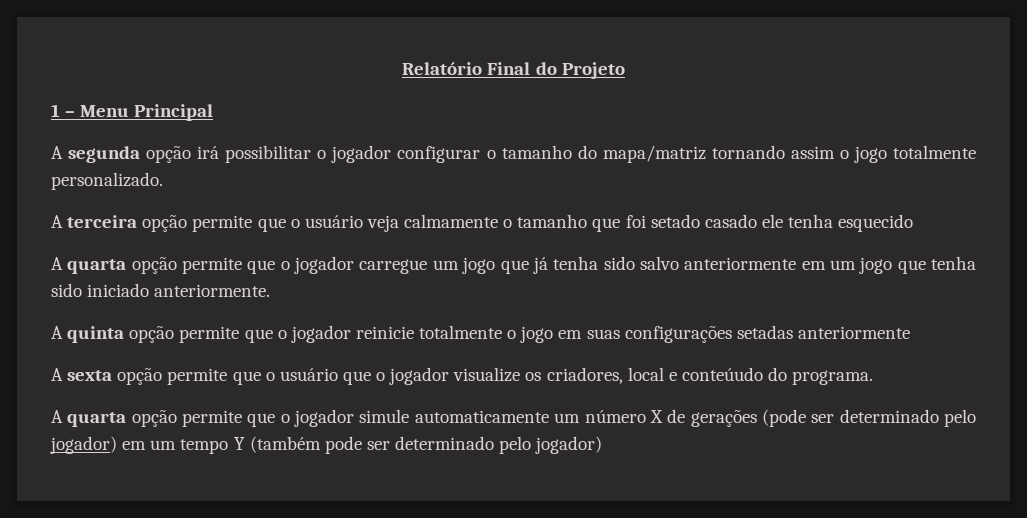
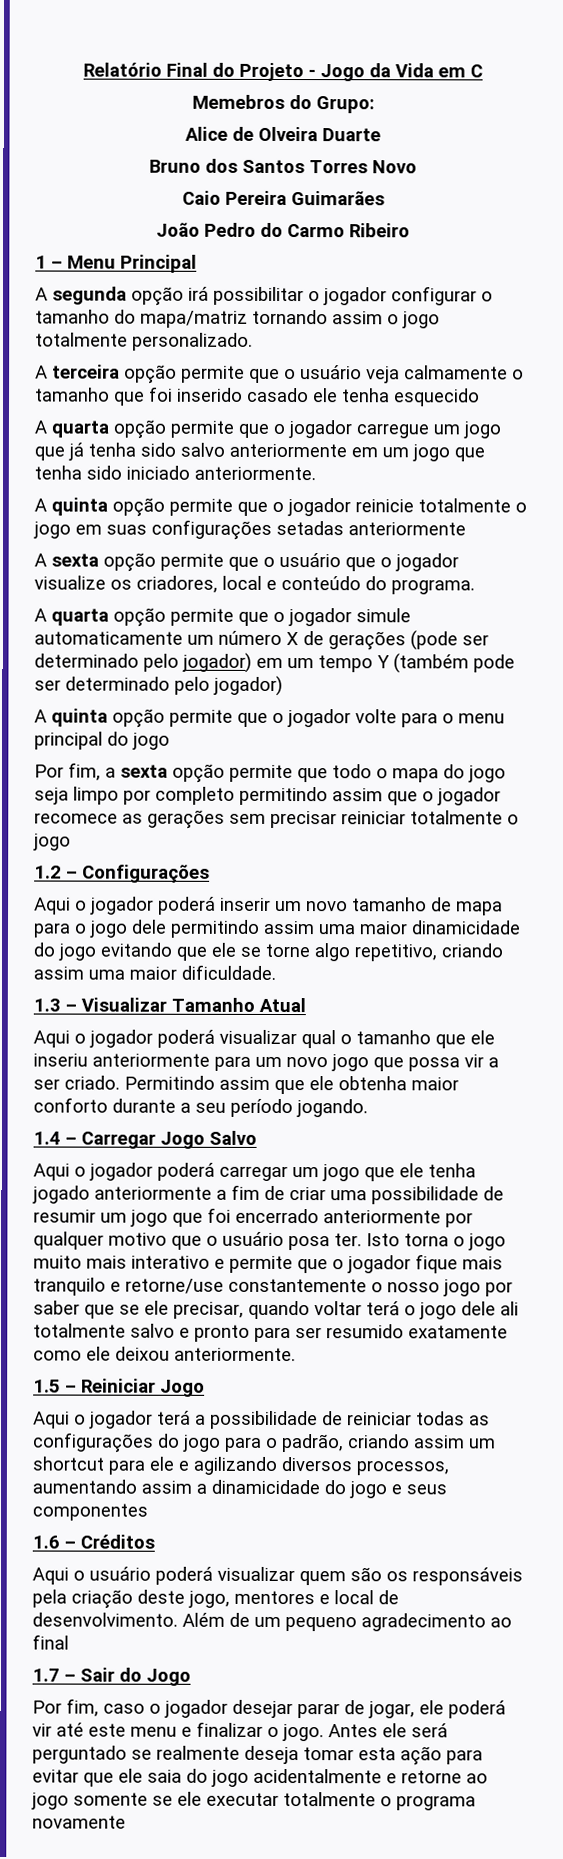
- Relatório Final do Projeto
+ Relatório Final do Projeto - Jogo da Vida em C
+ Memebros do Grupo:
+ Alice de Olveira Duarte
+ Bruno dos Santos Torres Novo
+ Caio Pereira Guimarães
+ João Pedro do Carmo Ribeiro
- A terceira opção permite que o usuário veja calmamente o tamanho que foi setado casado ele tenha esquecido
+ A terceira opção permite que o usuário veja calmamente o tamanho que foi inserido casado ele tenha esquecido
- A sexta opção permite que o usuário que o jogador visualize os criadores, local e conteúudo do programa.
+ A sexta opção permite que o usuário que o jogador visualize os criadores, local e conteúdo do programa.
+ A quinta opção permite que o jogador volte para o menu principal do jogo
+ Por fim, a sexta opção permite que todo o mapa do jogo seja limpo por completo permitindo assim que o jogador recomece as gerações sem precisar reiniciar totalmente o jogo
+ 1.2 – Configurações
+ Aqui o jogador poderá inserir um novo tamanho de mapa para o jogo dele permitindo assim uma maior dinamicidade do jogo evitando que ele se torne algo repetitivo, criando assim uma maior dificuldade.
+ 1.3 – Visualizar Tamanho Atual
+ Aqui o jogador poderá visualizar qual o tamanho que ele inseriu anteriormente para um novo jogo que possa vir a ser criado. Permitindo assim que ele obtenha maior conforto durante a seu período jogando.
+ 1.4 – Carregar Jogo Salvo
+ Aqui o jogador poderá carregar um jogo que ele tenha jogado anteriormente a fim de criar uma possibilidade de resumir um jogo que foi encerrado anteriormente por qualquer motivo que o usuário posa ter. Isto torna o jogo muito mais interativo e permite que o jogador fique mais tranquilo e retorne/use constantemente o nosso jogo por saber que se ele precisar, quando voltar terá o jogo dele ali totalmente salvo e pronto para ser resumido exatamente como ele deixou anteriormente.
+ 1.5 – Reiniciar Jogo
+ Aqui o jogador terá a possibilidade de reiniciar todas as configurações do jogo para o padrão, criando assim um shortcut para ele e agilizando diversos processos, aumentando assim a dinamicidade do jogo e seus componentes
+ 1.6 – Créditos
+ Aqui o usuário poderá visualizar quem são os responsáveis pela criação deste jogo, mentores e local de desenvolvimento. Além de um pequeno agradecimento ao final
+ 1.7 – Sair do Jogo
+ Por fim, caso o jogador desejar parar de jogar, ele poderá vir até este menu e finalizar o jogo. Antes ele será perguntado se realmente deseja tomar esta ação para evitar que ele saia do jogo acidentalmente e retorne ao jogo somente se ele executar totalmente o programa novamente

